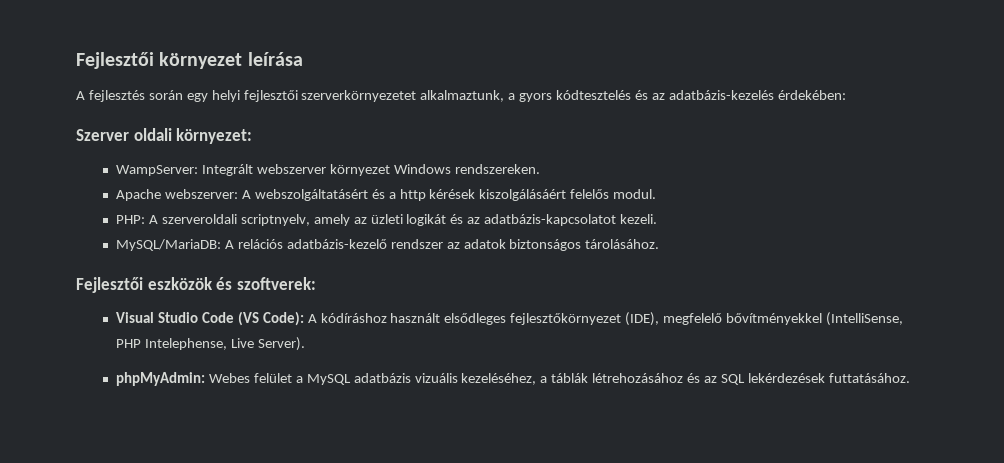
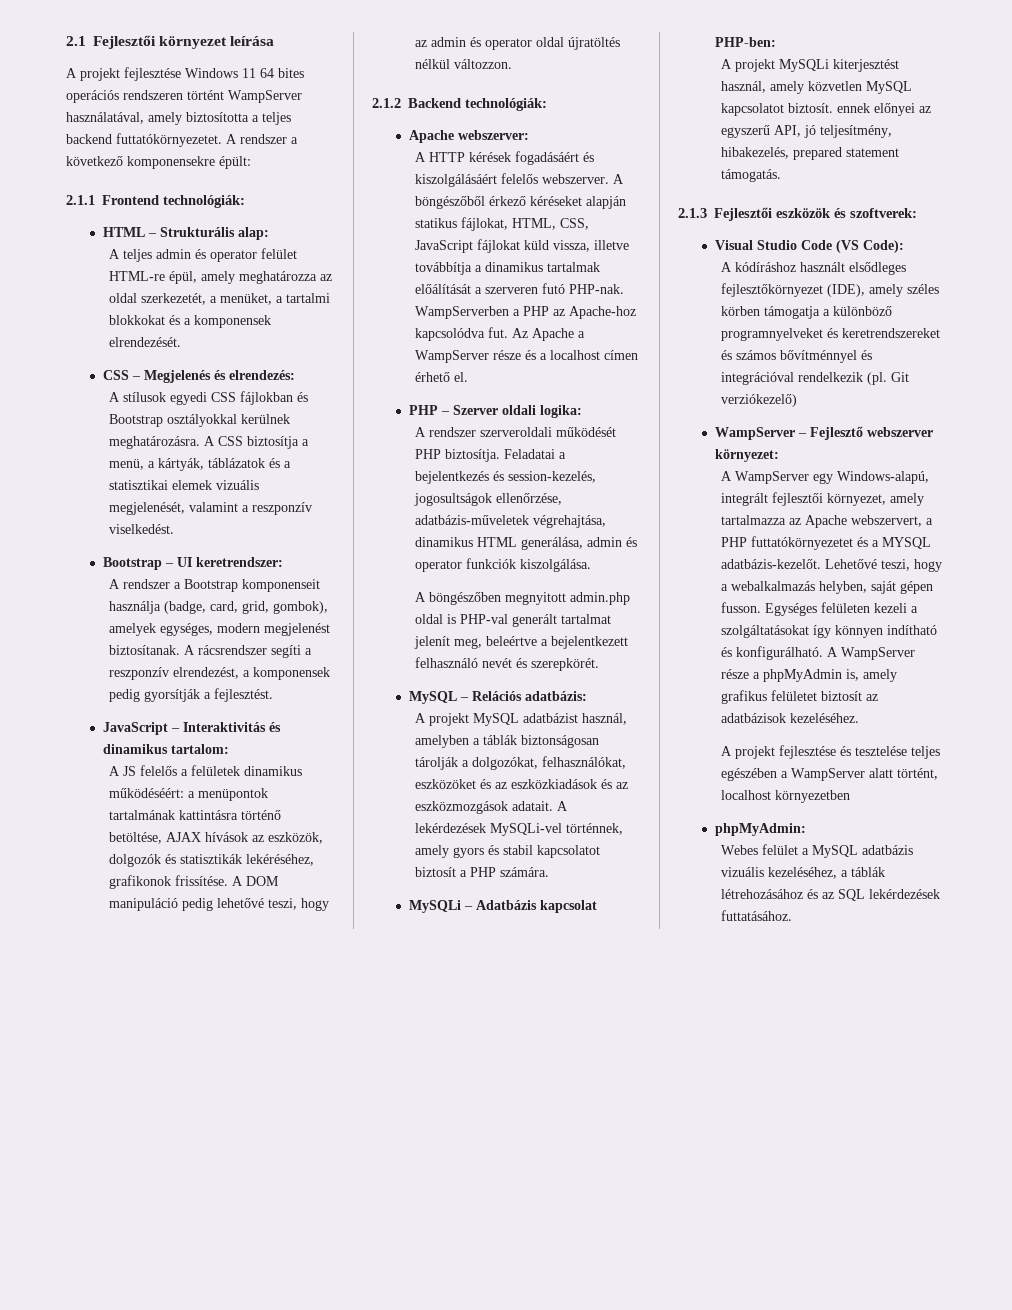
- Fejlesztői környezet leírása
+ 2.1 Fejlesztői környezet leírása
- A fejlesztés során egy helyi fejlesztői szerverkörnyezetet alkalmaztunk, a gyors kódtesztelés és az adatbázis-kezelés érdekében:
- Szerver oldali környezet:
- WampServer: Integrált webszerver környezet Windows rendszereken.
- Apache webszerver: A webszolgáltatásért és a http kérések kiszolgálásáért felelős modul.
- PHP: A szerveroldali scriptnyelv, amely az üzleti logikát és az adatbázis-kapcsolatot kezeli.
- MySQL/MariaDB: A relációs adatbázis-kezelő rendszer az adatok biztonságos tárolásához.
- Fejlesztői eszközök és szoftverek:
+ A projekt fejlesztése Windows 11 64 bites operációs rendszeren történt WampServer használatával, amely biztosította a teljes backend futtatókörnyezetet. A rendszer a következő komponensekre épült:
+ 2.1.1 Frontend technológiák:
+ HTML – Strukturális alap:
+ A teljes admin és operator felület HTML-re épül, amely meghatározza az oldal szerkezetét, a menüket, a tartalmi blokkokat és a komponensek elrendezését.
+ CSS – Megjelenés és elrendezés:
+ A stílusok egyedi CSS fájlokban és Bootstrap osztályokkal kerülnek meghatározásra. A CSS biztosítja a menü, a kártyák, táblázatok és a statisztikai elemek vizuális megjelenését, valamint a reszponzív viselkedést.
+ Bootstrap – UI keretrendszer:
+ A rendszer a Bootstrap komponenseit használja (badge, card, grid, gombok), amelyek egységes, modern megjelenést biztosítanak. A rácsrendszer segíti a reszponzív elrendezést, a komponensek pedig gyorsítják a fejlesztést.
+ JavaScript – Interaktivitás és dinamikus tartalom:
+ A JS felelős a felületek dinamikus működéséért: a menüpontok tartalmának kattintásra történő betöltése, AJAX hívások az eszközök, dolgozók és statisztikák lekéréséhez, grafikonok frissítése. A DOM manipuláció pedig lehetővé teszi, hogy az admin és operator oldal újratöltés nélkül változzon.
+ 2.1.2 Backend technológiák:
+ Apache webszerver:
+ A HTTP kérések fogadásáért és kiszolgálásáért felelős webszerver. A böngészőből érkező kéréseket alapján statikus fájlokat, HTML, CSS, JavaScript fájlokat küld vissza, illetve továbbítja a dinamikus tartalmak előálítását a szerveren futó PHP-nak. WampServerben a PHP az Apache-hoz kapcsolódva fut. Az Apache a WampServer része és a localhost címen érhető el.
+ PHP – Szerver oldali logika:
+ A rendszer szerveroldali működését PHP biztosítja. Feladatai a bejelentkezés és session-kezelés, jogosultságok ellenőrzése, adatbázis-műveletek végrehajtása, dinamikus HTML generálása, admin és operator funkciók kiszolgálása.
+ A böngészőben megnyitott admin.php oldal is PHP-val generált tartalmat jelenít meg, beleértve a bejelentkezett felhasználó nevét és szerepkörét.
+ MySQL – Relációs adatbázis:
+ A projekt MySQL adatbázist használ, amelyben a táblák biztonságosan tárolják a dolgozókat, felhasználókat, eszközöket és az eszközkiadások és az eszközmozgások adatait. A lekérdezések MySQLi-vel történnek, amely gyors és stabil kapcsolatot biztosít a PHP számára.
+ MySQLi – Adatbázis kapcsolat PHP-ben:
+ A projekt MySQLi kiterjesztést használ, amely közvetlen MySQL kapcsolatot biztosít. ennek előnyei az egyszerű API, jó teljesítmény, hibakezelés, prepared statement támogatás.
+ 2.1.3 Fejlesztői eszközök és szoftverek:
- Visual Studio Code (VS Code): A kódíráshoz használt elsődleges fejlesztőkörnyezet (IDE), megfelelő bővítményekkel (IntelliSense, PHP Intelephense, Live Server).
+ Visual Studio Code (VS Code):
+ A kódíráshoz használt elsődleges fejlesztőkörnyezet (IDE), amely széles körben támogatja a különböző programnyelveket és keretrendszereket és számos bővítménnyel és integrációval rendelkezik (pl. Git verziókezelő)
+ WampServer – Fejlesztő webszerver környezet:
+ A WampServer egy Windows-alapú, integrált fejlesztői környezet, amely tartalmazza az Apache webszervert, a PHP futtatókörnyezetet és a MYSQL adatbázis-kezelőt. Lehetővé teszi, hogy a webalkalmazás helyben, saját gépen fusson. Egységes felületen kezeli a szolgáltatásokat így könnyen indítható és konfigurálható. A WampServer része a phpMyAdmin is, amely grafikus felületet biztosít az adatbázisok kezeléséhez.
+ A projekt fejlesztése és tesztelése teljes egészében a WampServer alatt történt, localhost környezetben
- phpMyAdmin: Webes felület a MySQL adatbázis vizuális kezeléséhez, a táblák létrehozásához és az SQL lekérdezések futtatásához.
+ phpMyAdmin:
+ Webes felület a MySQL adatbázis vizuális kezeléséhez, a táblák létrehozásához és az SQL lekérdezések futtatásához.

